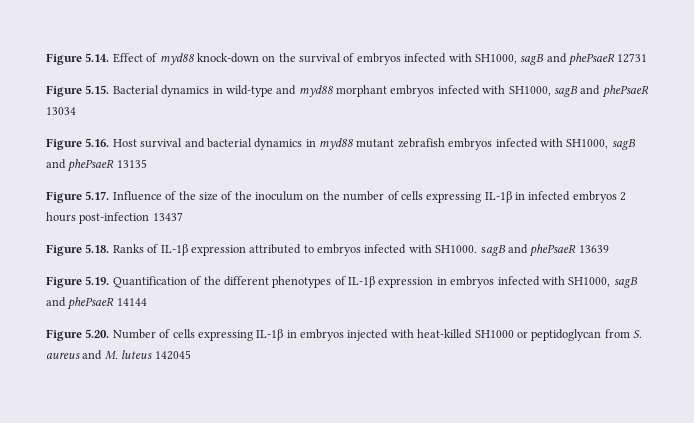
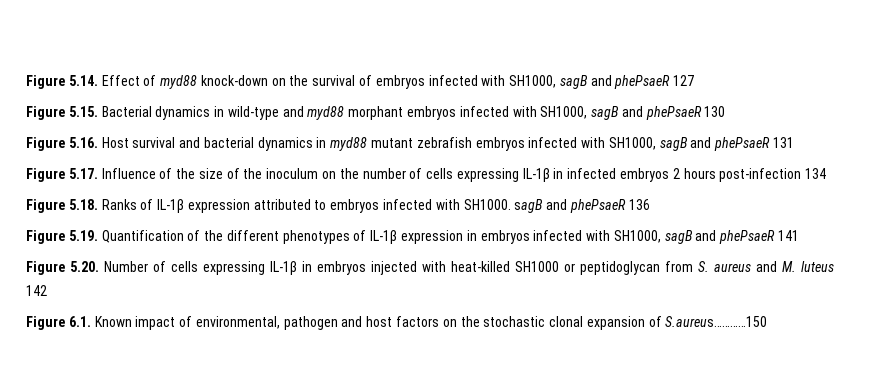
- Figure 5.14. Effect of myd88 knock-down on the survival of embryos infected with SH1000, sagB and phePsaeR 12731
+ Figure 5.14. Effect of myd88 knock-down on the survival of embryos infected with SH1000, sagB and phePsaeR 127
- Figure 5.15. Bacterial dynamics in wild-type and myd88 morphant embryos infected with SH1000, sagB and phePsaeR 13034
+ Figure 5.15. Bacterial dynamics in wild-type and myd88 morphant embryos infected with SH1000, sagB and phePsaeR 130
- Figure 5.16. Host survival and bacterial dynamics in myd88 mutant zebrafish embryos infected with SH1000, sagB and phePsaeR 13135
+ Figure 5.16. Host survival and bacterial dynamics in myd88 mutant zebrafish embryos infected with SH1000, sagB and phePsaeR 131
- Figure 5.17. Influence of the size of the inoculum on the number of cells expressing IL-1β in infected embryos 2 hours post-infection 13437
+ Figure 5.17. Influence of the size of the inoculum on the number of cells expressing IL-1β in infected embryos 2 hours post-infection 134
- Figure 5.18. Ranks of IL-1β expression attributed to embryos infected with SH1000. sagB and phePsaeR 13639
+ Figure 5.18. Ranks of IL-1β expression attributed to embryos infected with SH1000. sagB and phePsaeR 136
- Figure 5.19. Quantification of the different phenotypes of IL-1β expression in embryos infected with SH1000, sagB and phePsaeR 14144
+ Figure 5.19. Quantification of the different phenotypes of IL-1β expression in embryos infected with SH1000, sagB and phePsaeR 141
- Figure 5.20. Number of cells expressing IL-1β in embryos injected with heat-killed SH1000 or peptidoglycan from S. aureus and M. luteus 142045
+ Figure 5.20. Number of cells expressing IL-1β in embryos injected with heat-killed SH1000 or peptidoglycan from S. aureus and M. luteus 142
+ Figure 6.1. Known impact of environmental, pathogen and host factors on the stochastic clonal expansion of S.aureus…………150

